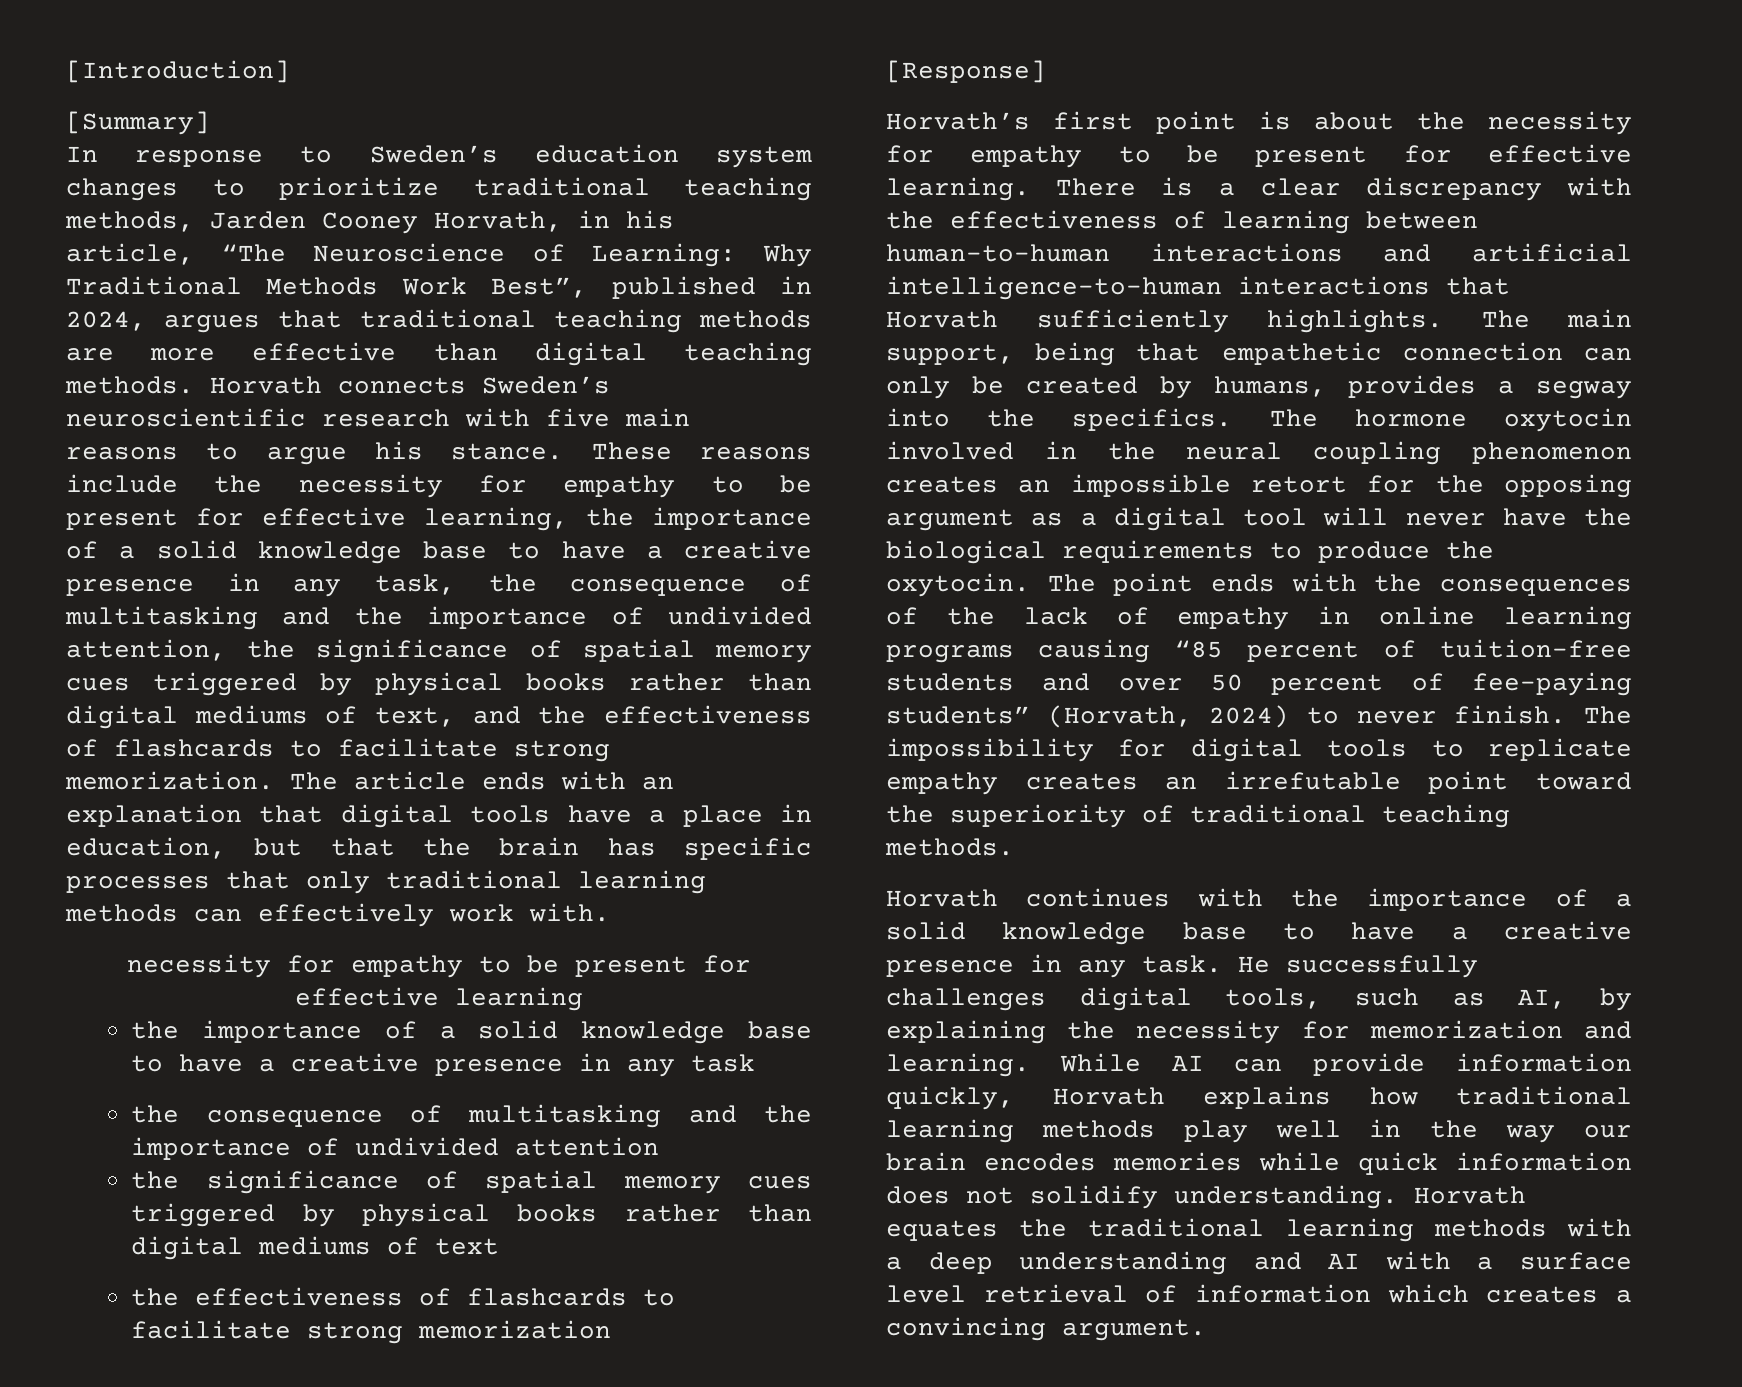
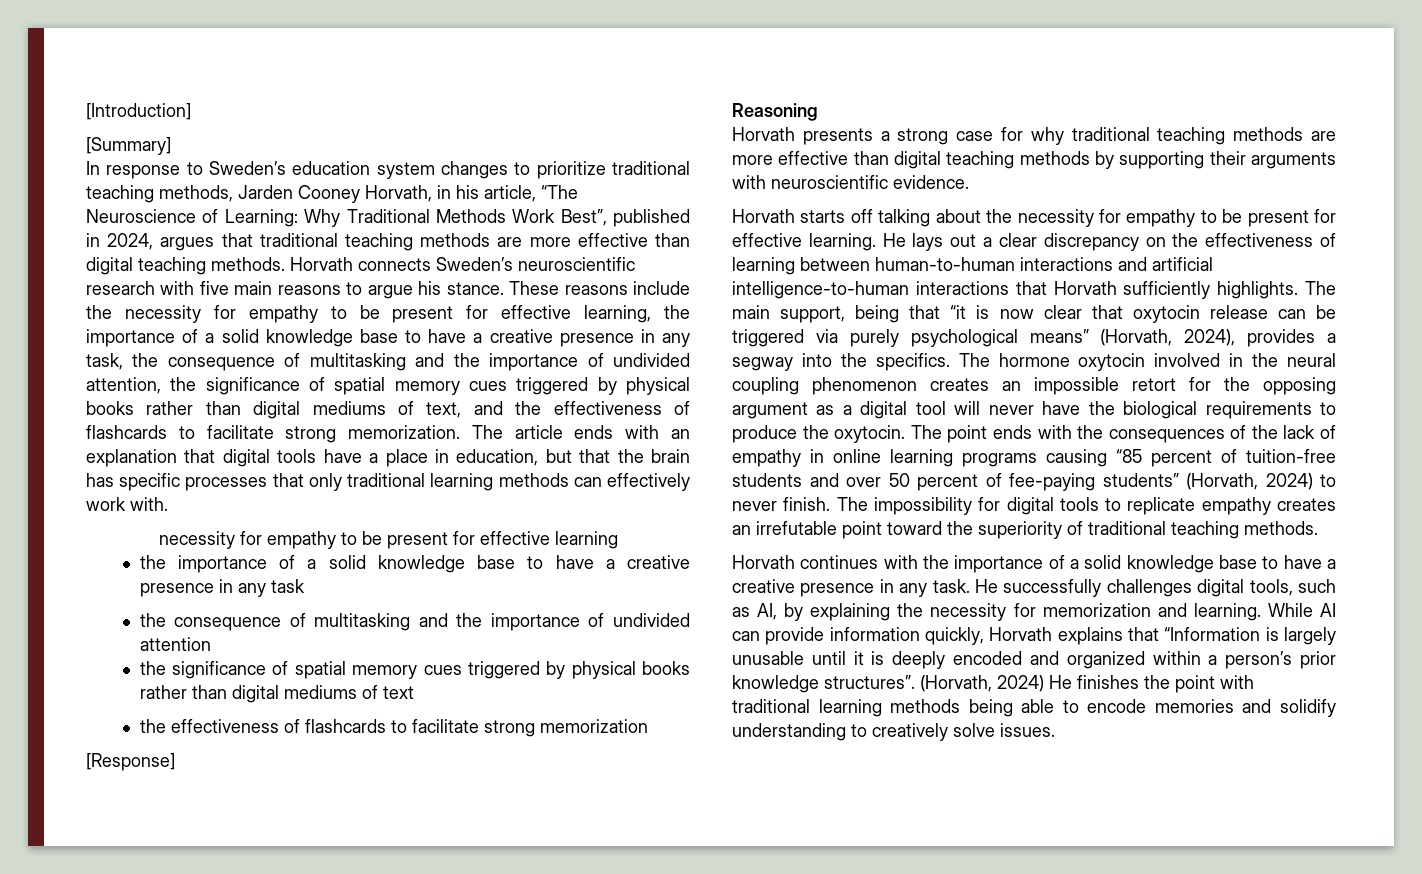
- Horvath’s first point is about the necessity for empathy to be present for effective learning.
+ Reasoning
+ Horvath presents a strong case for why traditional teaching methods are more effective than digital teaching methods by supporting their arguments with neuroscientific evidence.
+ Horvath starts off talking about the necessity for empathy to be present for effective learning.
- There is a clear discrepancy with the effectiveness of learning between human-to-human interactions and artificial intelligence-to-human interactions that Horvath sufficiently highlights.
+ He lays out a clear discrepancy on the effectiveness of learning between human-to-human interactions and artificial intelligence-to-human interactions that Horvath sufficiently highlights.
- The main support, being that empathetic connection can only be created by humans, provides a segway into the specifics.
+ The main support, being that “it is now clear that oxytocin release can be triggered via purely psychological means” (Horvath, 2024), provides a segway into the specifics.
- While AI can provide information quickly, Horvath explains how traditional learning methods play well in the way our brain encodes memories while quick information does not solidify understanding. Horvath equates the traditional learning methods with a deep understanding and AI with a surface level retrieval of information which creates a convincing argument.
+ While AI can provide information quickly, Horvath explains that “Information is largely unusable until it is deeply encoded and organized within a person’s prior knowledge structures”. (Horvath, 2024) He finishes the point with traditional learning methods being able to encode memories and solidify understanding to creatively solve issues.

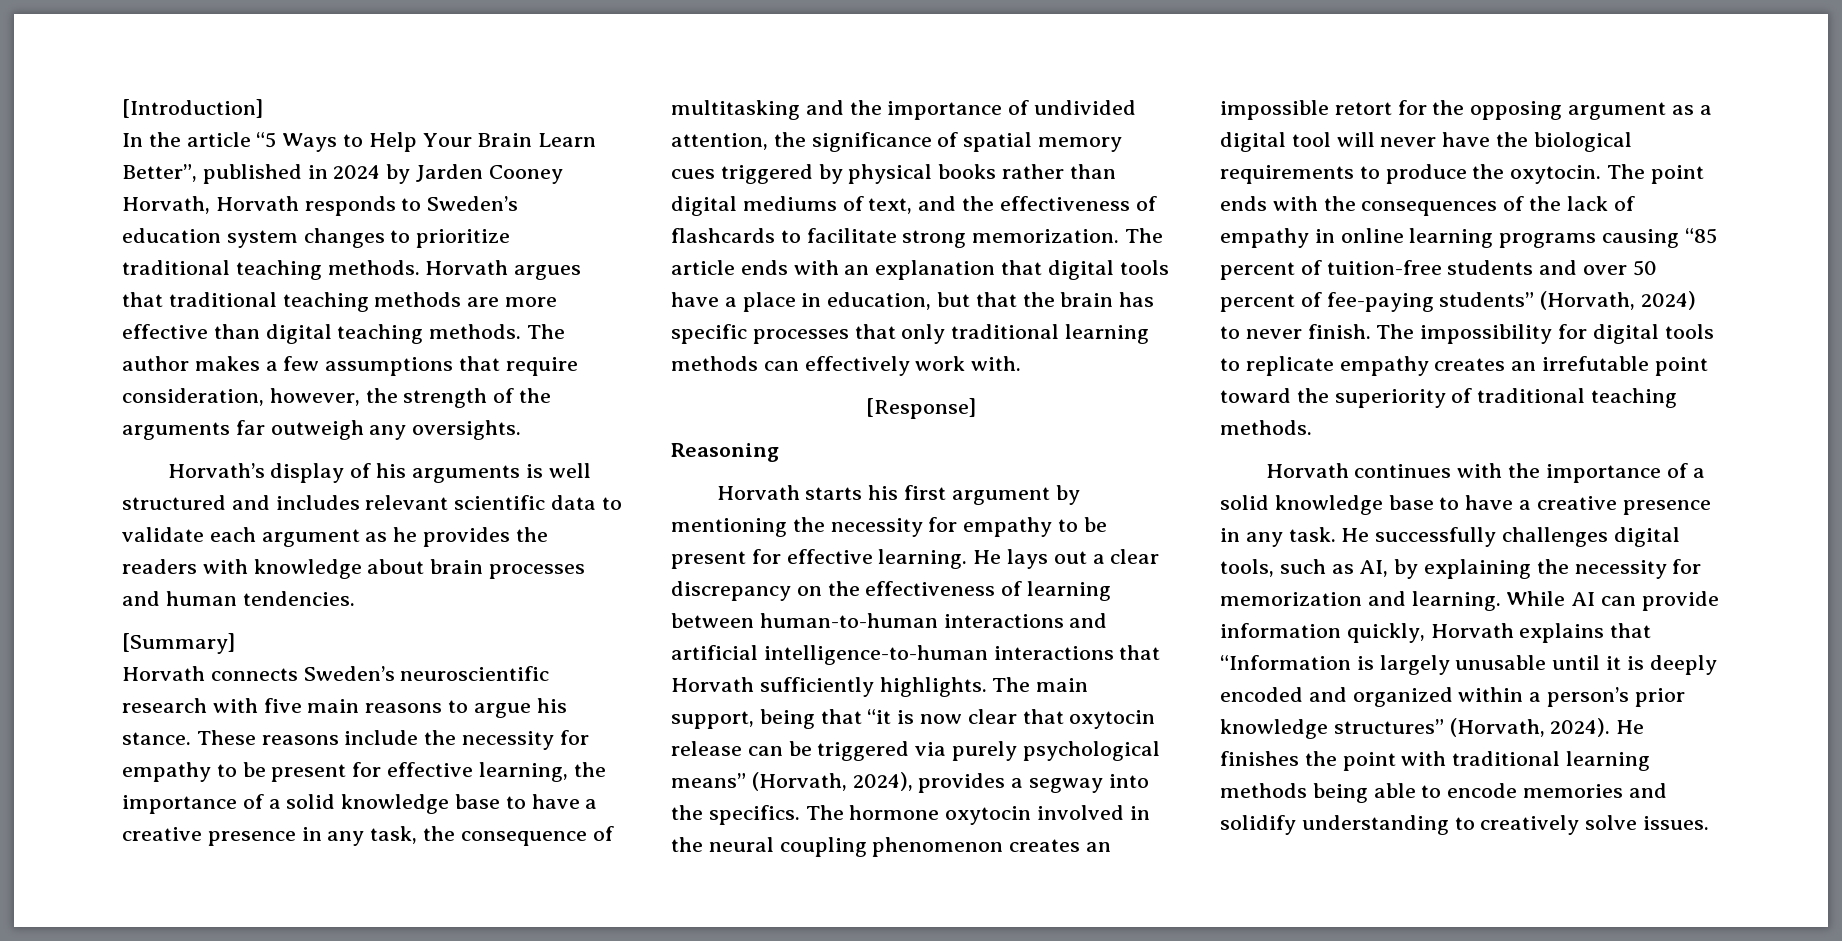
- [Summary]
- In response to Sweden’s education system changes to prioritize traditional teaching methods, Jarden Cooney Horvath, in his article, “The Neuroscience of Learning: Why Traditional Methods Work Best”, published in 2024, argues that traditional teaching methods are more effective than digital teaching methods. Horvath connects Sweden’s neuroscientific research with five main reasons to argue his stance.
+ In the article “5 Ways to Help Your Brain Learn Better”, published in 2024 by Jarden Cooney Horvath, Horvath responds to Sweden’s education system changes to prioritize traditional teaching methods. Horvath argues that traditional teaching methods are more effective than digital teaching methods. The author makes a few assumptions that require consideration, however, the strength of the arguments far outweigh any oversights.
+ Horvath’s display of his arguments is well structured and includes relevant scientific data to validate each argument as he provides the readers with knowledge about brain processes and human tendencies.
+ [Summary]
+ Horvath connects Sweden’s neuroscientific research with five main reasons to argue his stance.
- necessity for empathy to be present for effective learning
- the importance of a solid knowledge base to have a creative presence in any task
- the consequence of multitasking and the importance of undivided attention
- the significance of spatial memory cues triggered by physical books rather than digital mediums of text
- the effectiveness of flashcards to facilitate strong memorization
  [Response]
  Reasoning
- Horvath presents a strong case for why traditional teaching methods are more effective than digital teaching methods by supporting their arguments with neuroscientific evidence.
- Horvath starts off talking about the necessity for empathy to be present for effective learning.
+ Horvath starts his first argument by mentioning the necessity for empathy to be present for effective learning.
- While AI can provide information quickly, Horvath explains that “Information is largely unusable until it is deeply encoded and organized within a person’s prior knowledge structures”. (Horvath, 2024) He finishes the point with traditional learning methods being able to encode memories and solidify understanding to creatively solve issues.
+ While AI can provide information quickly, Horvath explains that “Information is largely unusable until it is deeply encoded and organized within a person’s prior knowledge structures” (Horvath, 2024). He finishes the point with traditional learning methods being able to encode memories and solidify understanding to creatively solve issues.

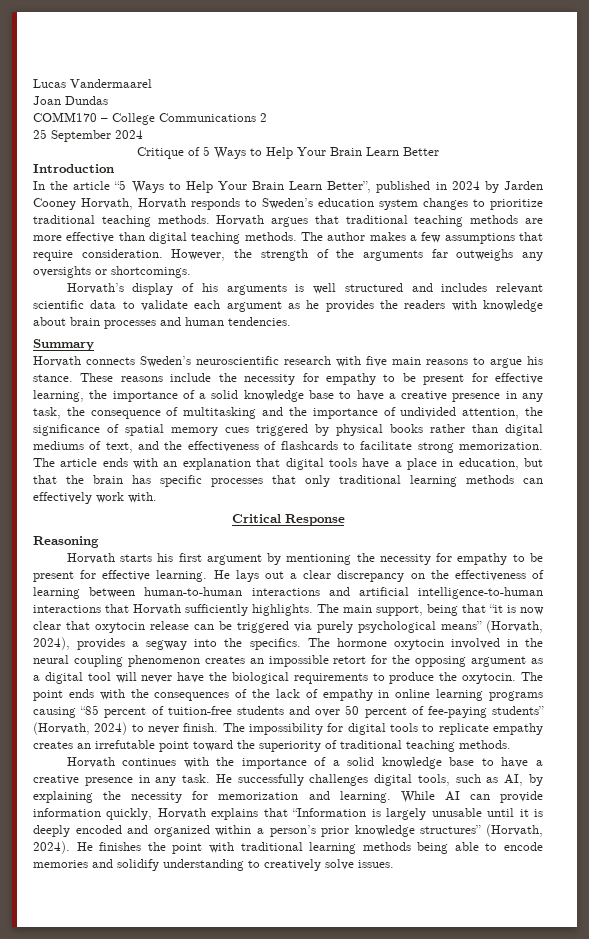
- [Introduction]
+ Lucas Vandermaarel
+ Joan Dundas
+ COMM170 – College Communications 2
+ 25 September 2024
+ Critique of 5 Ways to Help Your Brain Learn Better
+ Introduction
- The author makes a few assumptions that require consideration, however, the strength of the arguments far outweigh any oversights.
+ The author makes a few assumptions that require consideration. However, the strength of the arguments far outweighs any oversights or shortcomings.
- [Summary]
+ Summary
- [Response]
+ Critical Response

